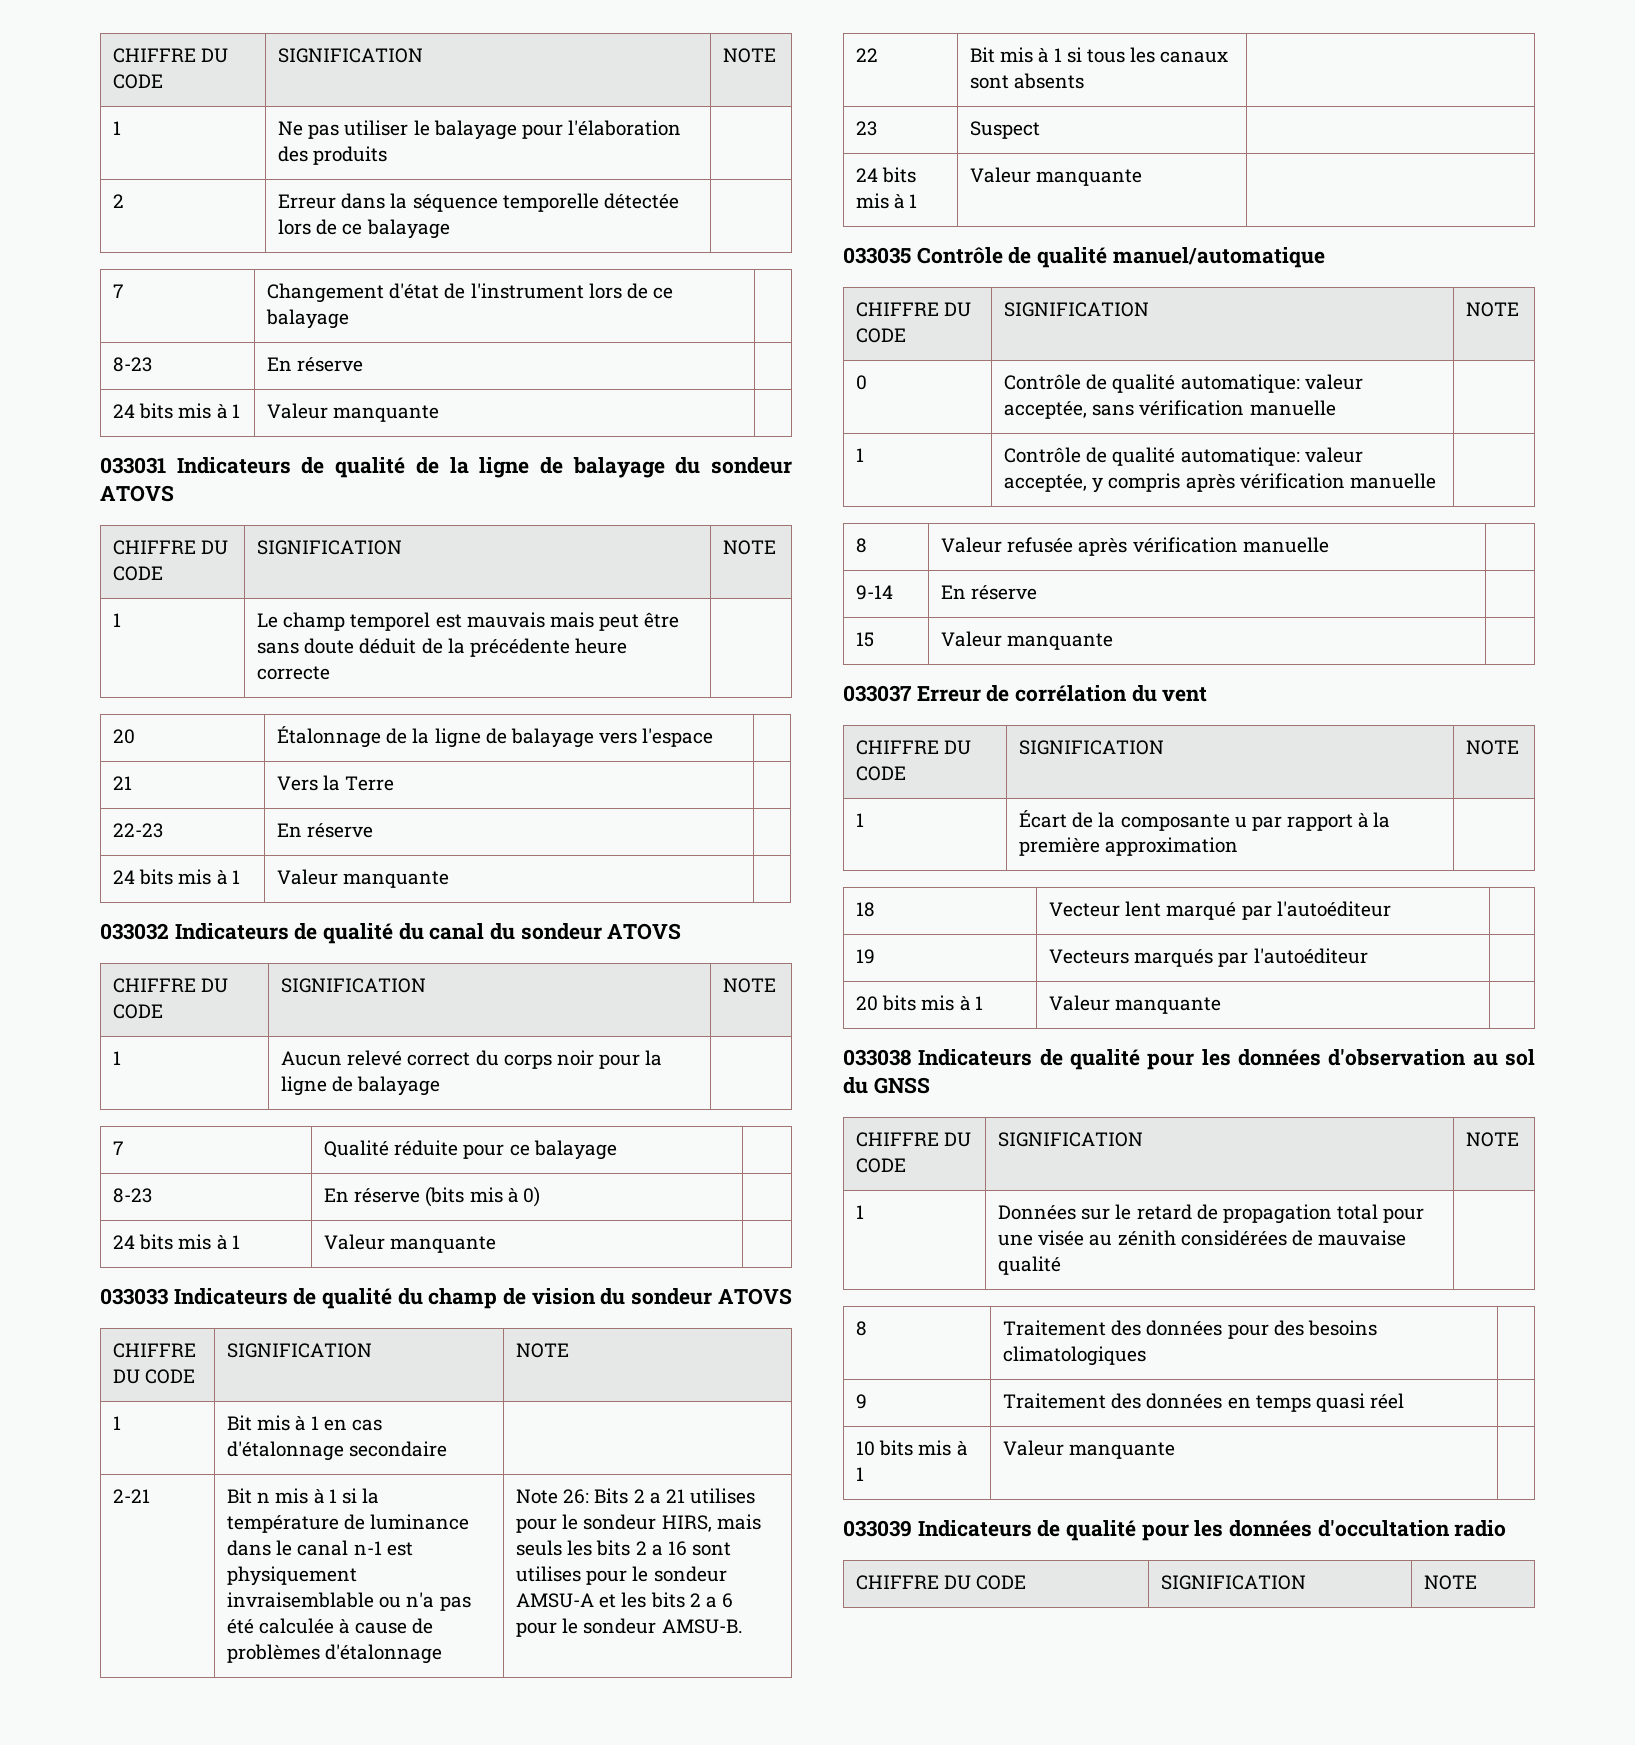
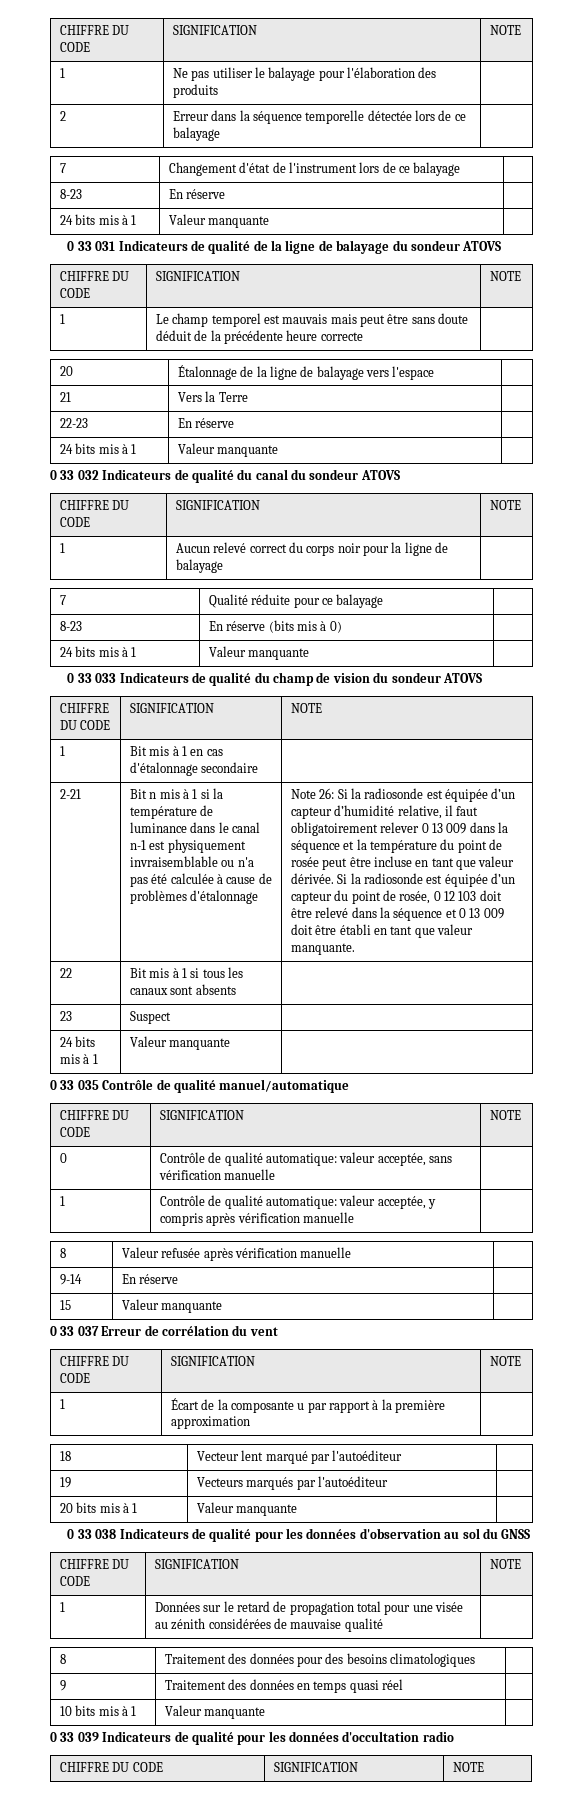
- 033031 Indicateurs de qualité de la ligne de balayage du sondeur ATOVS
+ 0 33 031 Indicateurs de qualité de la ligne de balayage du sondeur ATOVS
- 033032 Indicateurs de qualité du canal du sondeur ATOVS
+ 0 33 032 Indicateurs de qualité du canal du sondeur ATOVS
- 033033 Indicateurs de qualité du champ de vision du sondeur ATOVS
+ 0 33 033 Indicateurs de qualité du champ de vision du sondeur ATOVS
- Note 26: Bits 2 a 21 utilises pour le sondeur HIRS, mais seuls les bits 2 a 16 sont utilises pour le sondeur AMSU-A et les bits 2 a 6 pour le sondeur AMSU-B.
+ Note 26: Si la radiosonde est équipée d’un capteur d’humidité relative, il faut obligatoirement relever 0 13 009 dans la séquence et la température du point de rosée peut être incluse en tant que valeur dérivée. Si la radiosonde est équipée d’un capteur du point de rosée, 0 12 103 doit être relevé dans la séquence et 0 13 009 doit être établi en tant que valeur manquante.
- 033035 Contrôle de qualité manuel/automatique
+ 0 33 035 Contrôle de qualité manuel/automatique
- 033037 Erreur de corrélation du vent
+ 0 33 037 Erreur de corrélation du vent
- 033038 Indicateurs de qualité pour les données d'observation au sol du GNSS
+ 0 33 038 Indicateurs de qualité pour les données d'observation au sol du GNSS
- 033039 Indicateurs de qualité pour les données d'occultation radio
+ 0 33 039 Indicateurs de qualité pour les données d'occultation radio

